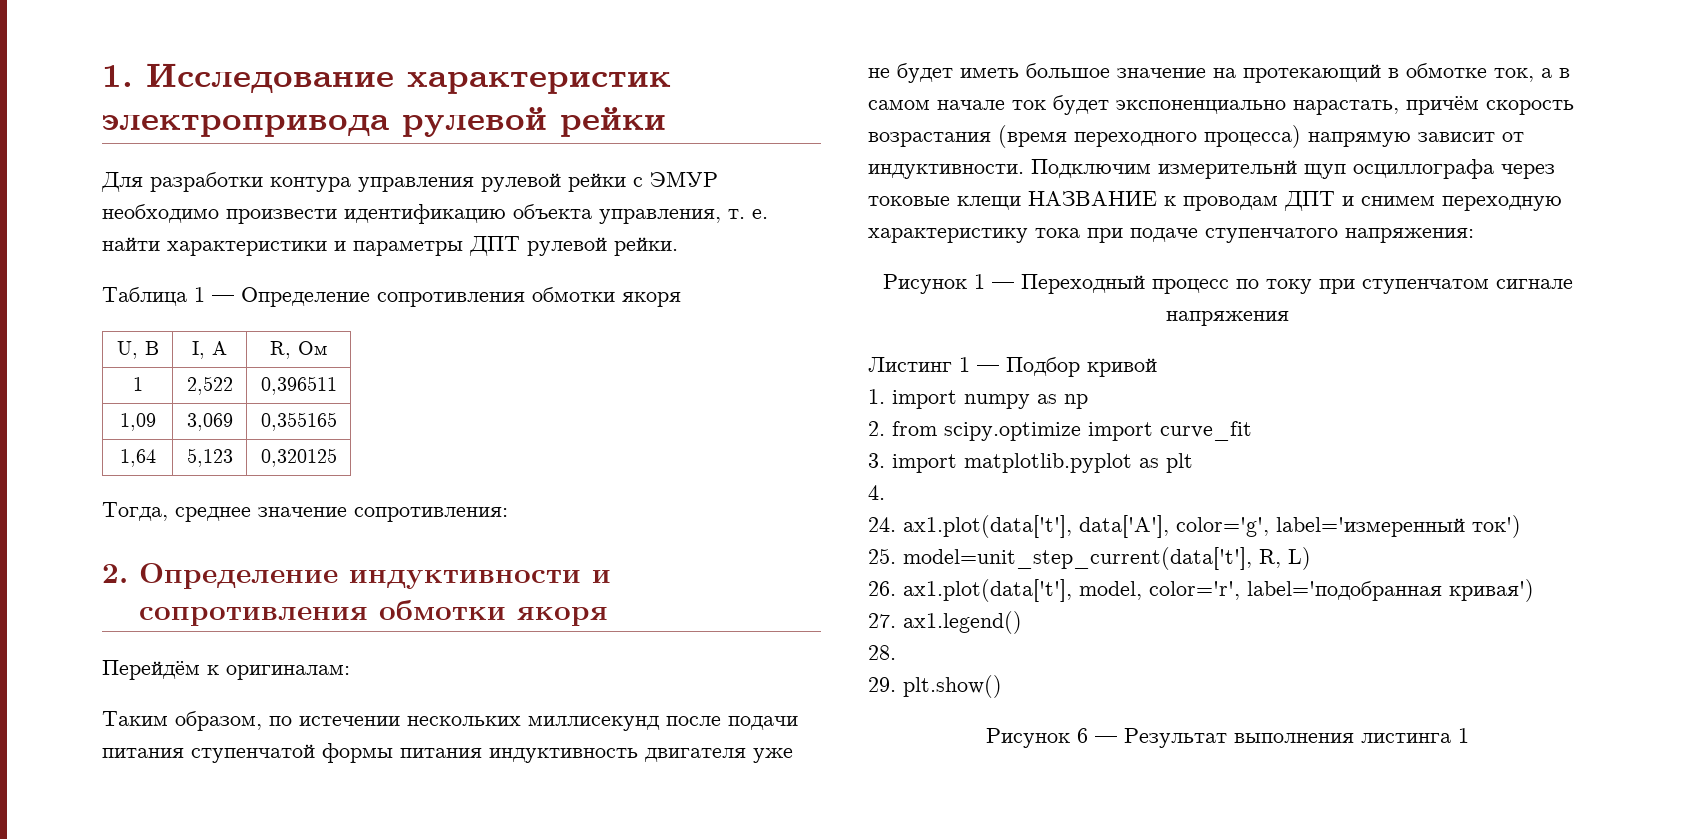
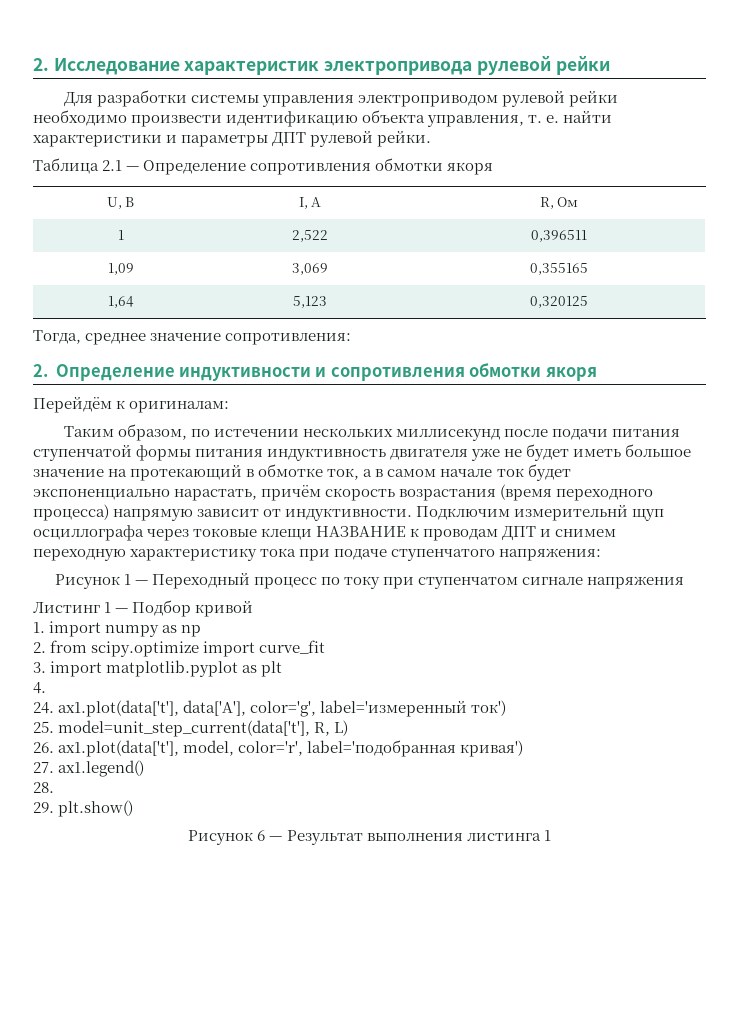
- 1. Исследование характеристик электропривода рулевой рейки
+ 2. Исследование характеристик электропривода рулевой рейки
- Для разработки контура управления рулевой рейки с ЭМУР необходимо произвести идентификацию объекта управления, т. е. найти характеристики и параметры ДПТ рулевой рейки.
+ Для разработки системы управления электроприводом рулевой рейки необходимо произвести идентификацию объекта управления, т. е. найти характеристики и параметры ДПТ рулевой рейки.
- Таблица 1 — Определение сопротивления обмотки якоря
+ Таблица 2.1 — Определение сопротивления обмотки якоря

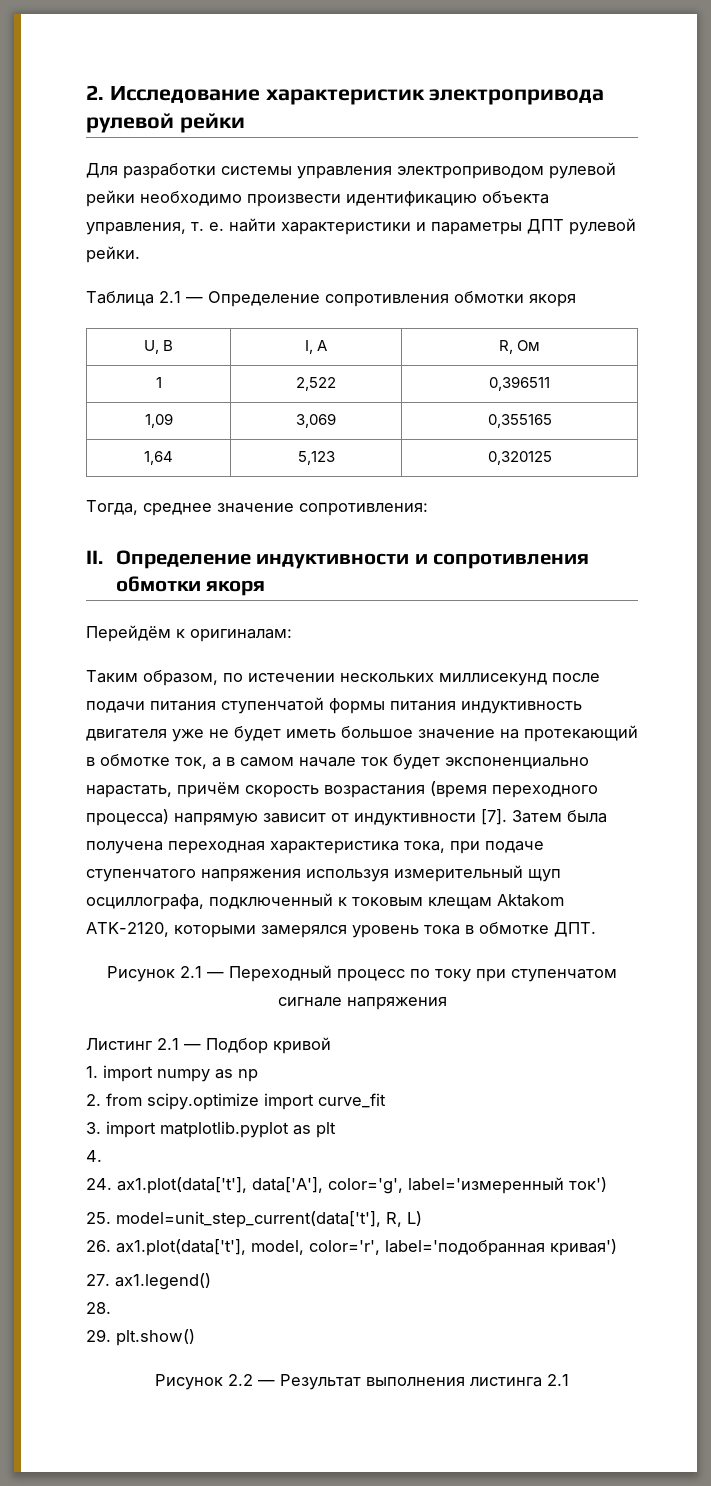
- 2. Определение индуктивности и сопротивления обмотки якоря
+ II. Определение индуктивности и сопротивления обмотки якоря
- Таким образом, по истечении нескольких миллисекунд после подачи питания ступенчатой формы питания индуктивность двигателя уже не будет иметь большое значение на протекающий в обмотке ток, а в самом начале ток будет экспоненциально нарастать, причём скорость возрастания (время переходного процесса) напрямую зависит от индуктивности. Подключим измерительнй щуп осциллографа через токовые клещи НАЗВАНИЕ к проводам ДПТ и снимем переходную характеристику тока при подаче ступенчатого напряжения:
- Рисунок 1 — Переходный процесс по току при ступенчатом сигнале напряжения
+ Таким образом, по истечении нескольких миллисекунд после подачи питания ступенчатой формы питания индуктивность двигателя уже не будет иметь большое значение на протекающий в обмотке ток, а в самом начале ток будет экспоненциально нарастать, причём скорость возрастания (время переходного процесса) напрямую зависит от индуктивности [7]. Затем была получена переходная характеристика тока, при подаче ступенчатого напряжения используя измерительный щуп осциллографа, подключенный к токовым клещам Aktakom ATK-2120, которыми замерялся уровень тока в обмотке ДПТ.
+ Рисунок 2.1 — Переходный процесс по току при ступенчатом сигнале напряжения
- Листинг 1 — Подбор кривой
+ Листинг 2.1 — Подбор кривой
- Рисунок 6 — Результат выполнения листинга 1
+ Рисунок 2.2 — Результат выполнения листинга 2.1

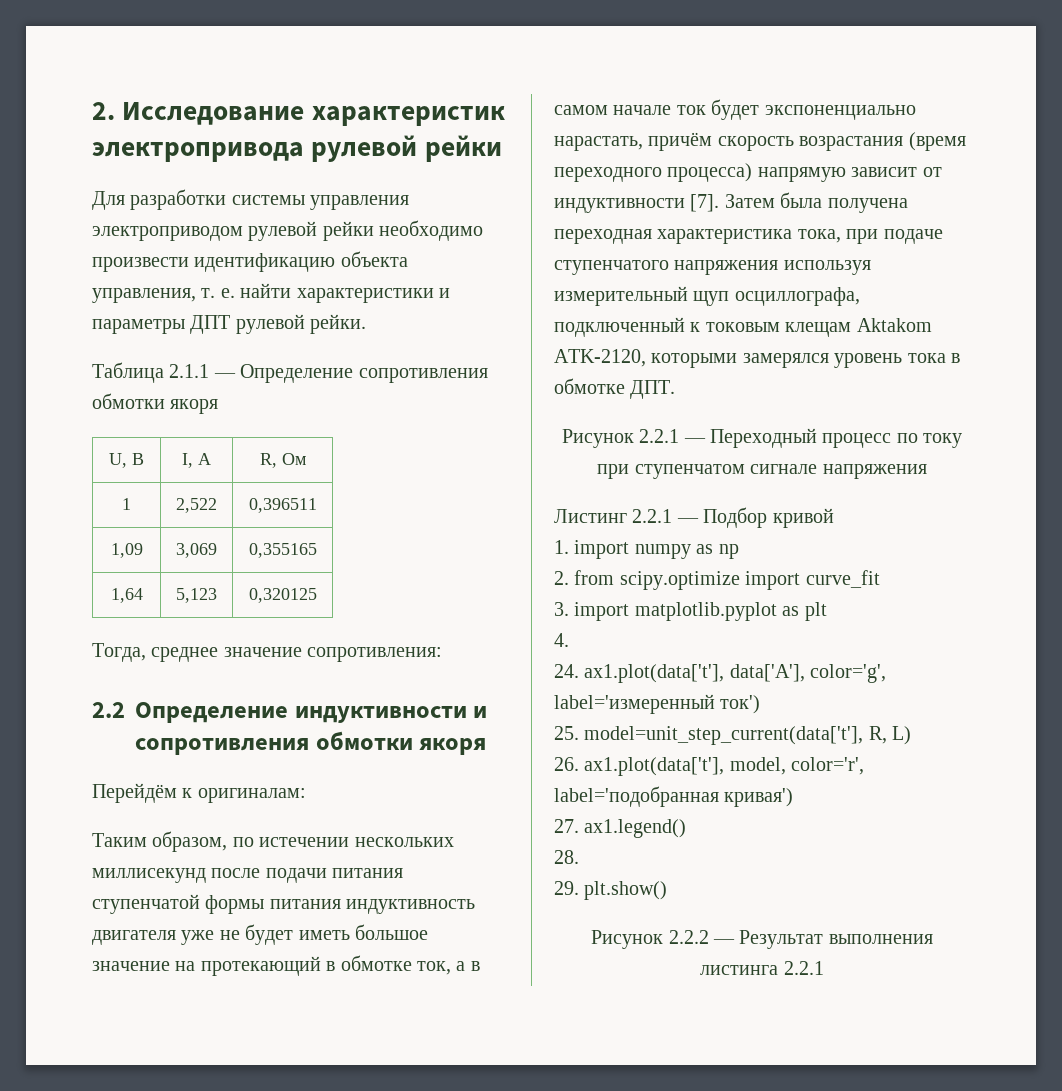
- Таблица 2.1 — Определение сопротивления обмотки якоря
+ Таблица 2.1.1 — Определение сопротивления обмотки якоря
- II. Определение индуктивности и сопротивления обмотки якоря
+ 2.2 Определение индуктивности и сопротивления обмотки якоря
- Рисунок 2.1 — Переходный процесс по току при ступенчатом сигнале напряжения
+ Рисунок 2.2.1 — Переходный процесс по току при ступенчатом сигнале напряжения
- Листинг 2.1 — Подбор кривой
+ Листинг 2.2.1 — Подбор кривой
- Рисунок 2.2 — Результат выполнения листинга 2.1
+ Рисунок 2.2.2 — Результат выполнения листинга 2.2.1

